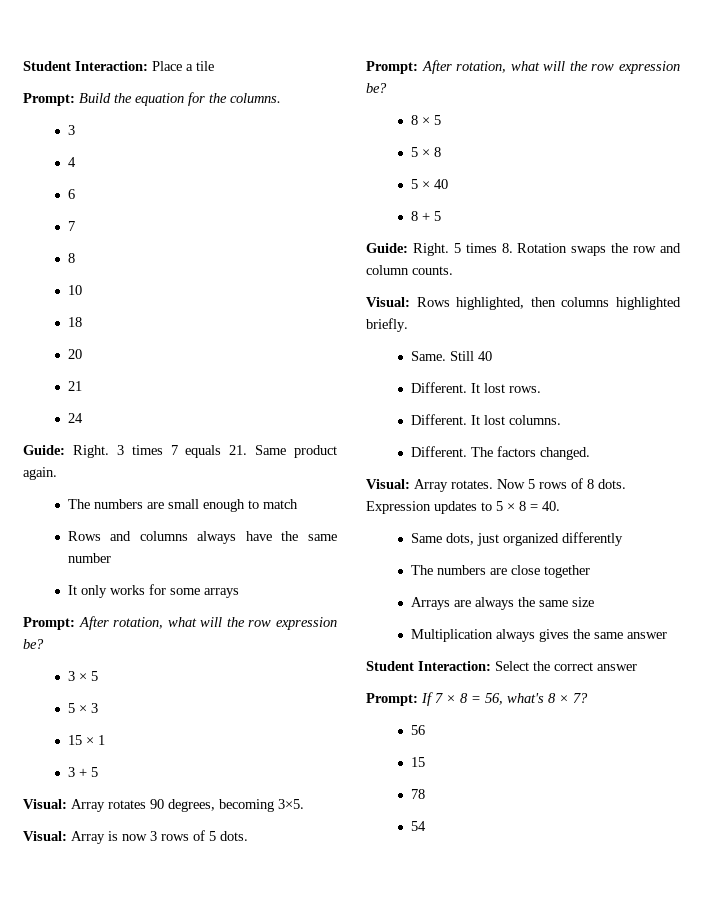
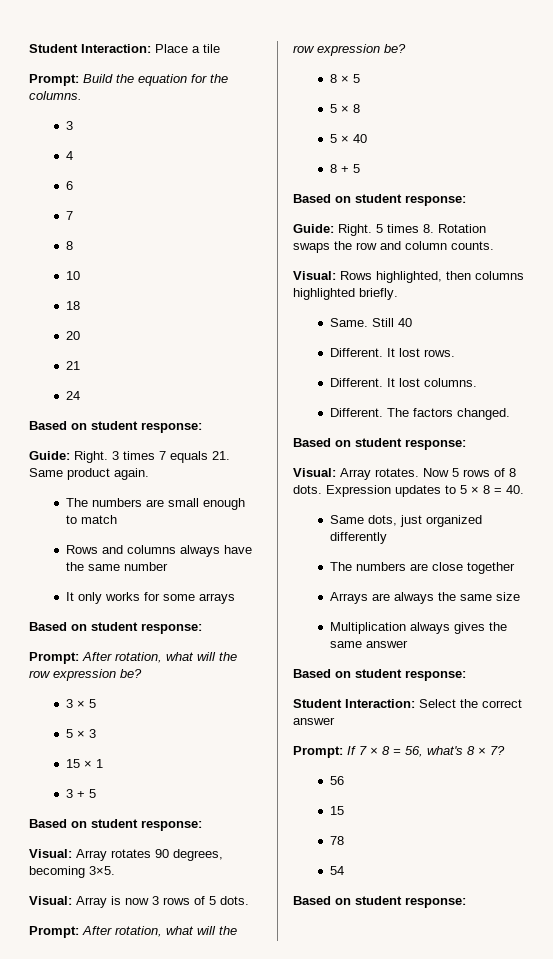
  24
+ Based on student response:
  It only works for some arrays
+ Based on student response:
  3 + 5
+ Based on student response:
  8 + 5
+ Based on student response:
  The factors changed.
+ Based on student response:
  Multiplication always gives the same answer
+ Based on student response:
  54
+ Based on student response:

